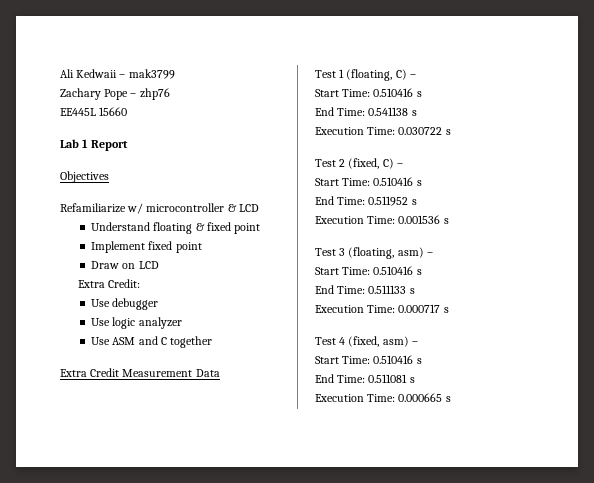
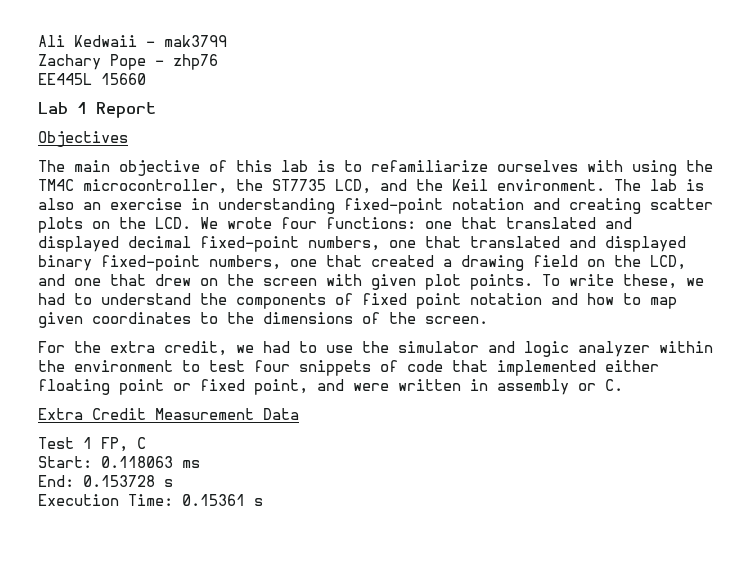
- Refamiliarize w/ microcontroller & LCD
- Understand floating & fixed point
- Implement fixed point
- Draw on LCD
- Extra Credit:
- Use debugger
- Use logic analyzer
- Use ASM and C together
+ The main objective of this lab is to refamiliarize ourselves with using the TM4C microcontroller, the ST7735 LCD, and the Keil environment. The lab is also an exercise in understanding fixed-point notation and creating scatter plots on the LCD. We wrote four functions: one that translated and displayed decimal fixed-point numbers, one that translated and displayed binary fixed-point numbers, one that created a drawing field on the LCD, and one that drew on the screen with given plot points. To write these, we had to understand the components of fixed point notation and how to map given coordinates to the dimensions of the screen.
+ For the extra credit, we had to use the simulator and logic analyzer within the environment to test four snippets of code that implemented either floating point or fixed point, and were written in assembly or C.
- Test 1 (floating, C) –
- Start Time: 0.510416 s
- End Time: 0.541138 s
- Execution Time: 0.030722 s
- Test 2 (fixed, C) –
- Start Time: 0.510416 s
- End Time: 0.511952 s
- Execution Time: 0.001536 s
- Test 3 (floating, asm) –
- Start Time: 0.510416 s
- End Time: 0.511133 s
- Execution Time: 0.000717 s
- Test 4 (fixed, asm) –
- Start Time: 0.510416 s
- End Time: 0.511081 s
- Execution Time: 0.000665 s
+ Test 1 FP, C
+ Start: 0.118063 ms
+ End: 0.153728 s
+ Execution Time: 0.15361 s

